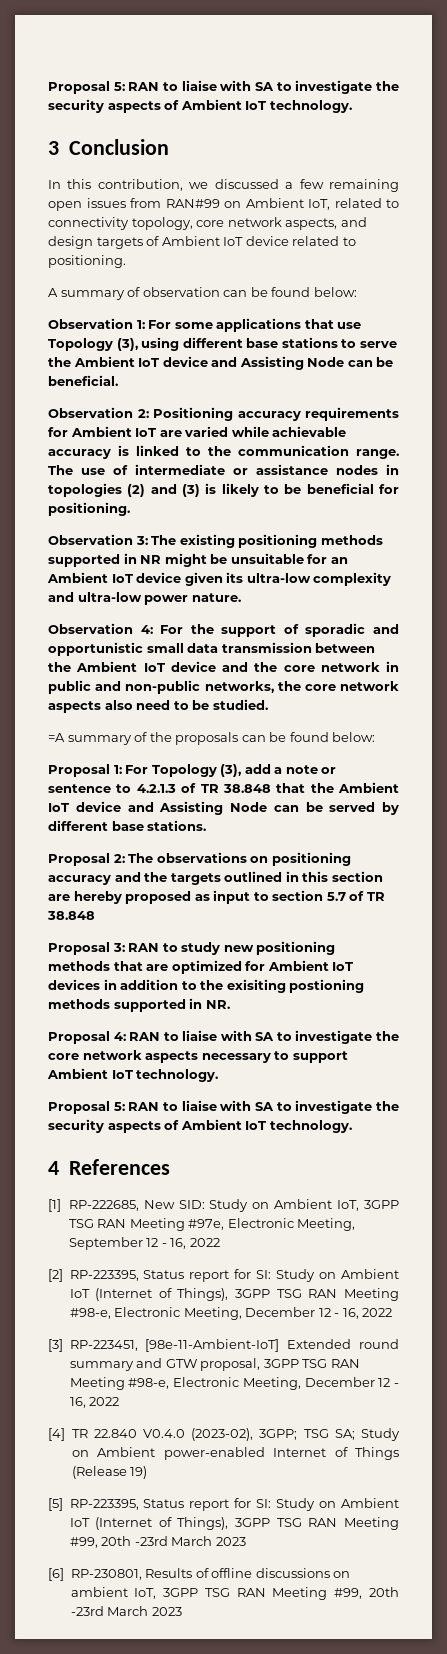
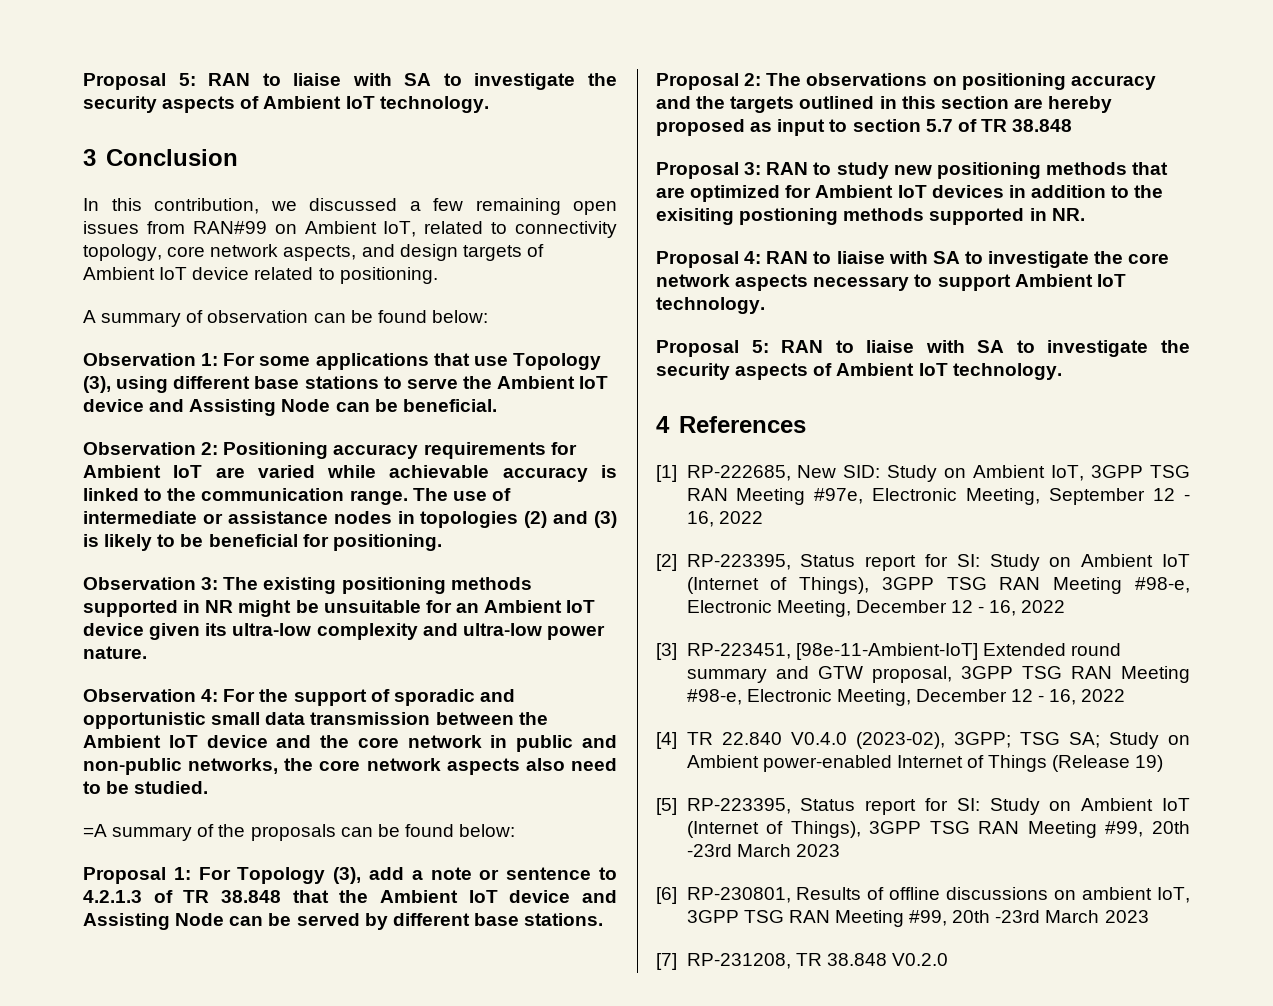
+ [7] RP-231208, TR 38.848 V0.2.0

